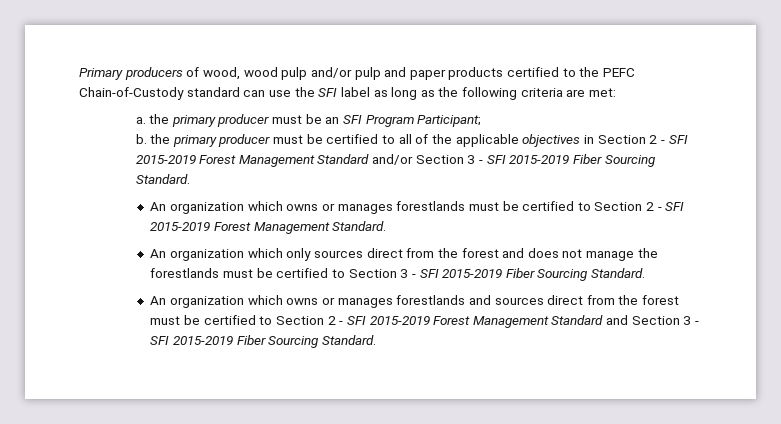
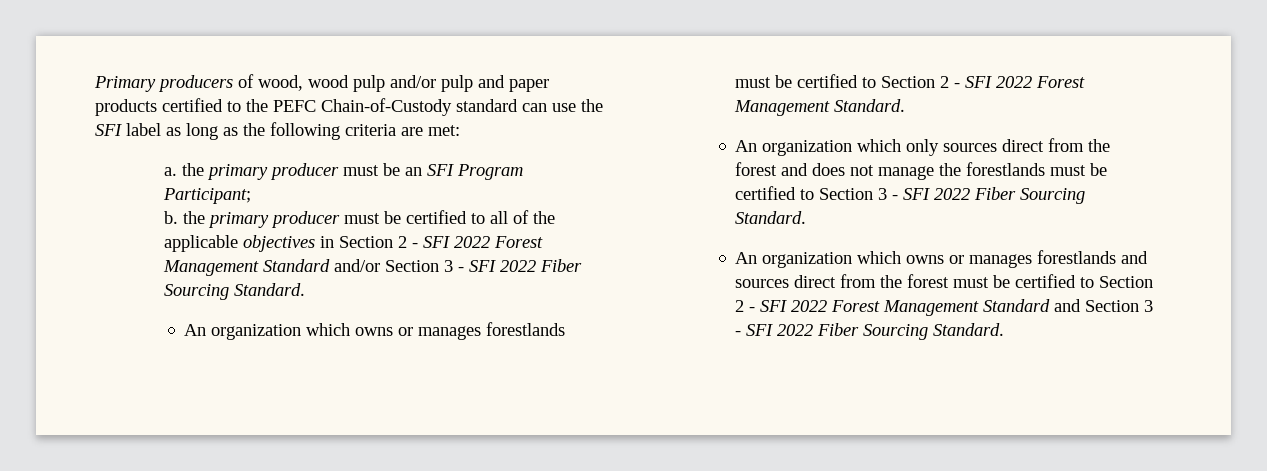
- b. the primary producer must be certified to all of the applicable objectives in Section 2 - SFI 2015-2019 Forest Management Standard and/or Section 3 - SFI 2015-2019 Fiber Sourcing Standard.
+ b. the primary producer must be certified to all of the applicable objectives in Section 2 - SFI 2022 Forest Management Standard and/or Section 3 - SFI 2022 Fiber Sourcing Standard.
- An organization which owns or manages forestlands must be certified to Section 2 - SFI 2015-2019 Forest Management Standard.
+ An organization which owns or manages forestlands must be certified to Section 2 - SFI 2022 Forest Management Standard.
- An organization which only sources direct from the forest and does not manage the forestlands must be certified to Section 3 - SFI 2015-2019 Fiber Sourcing Standard.
+ An organization which only sources direct from the forest and does not manage the forestlands must be certified to Section 3 - SFI 2022 Fiber Sourcing Standard.
- An organization which owns or manages forestlands and sources direct from the forest must be certified to Section 2 - SFI 2015-2019 Forest Management Standard and Section 3 - SFI 2015-2019 Fiber Sourcing Standard.
+ An organization which owns or manages forestlands and sources direct from the forest must be certified to Section 2 - SFI 2022 Forest Management Standard and Section 3 - SFI 2022 Fiber Sourcing Standard.

